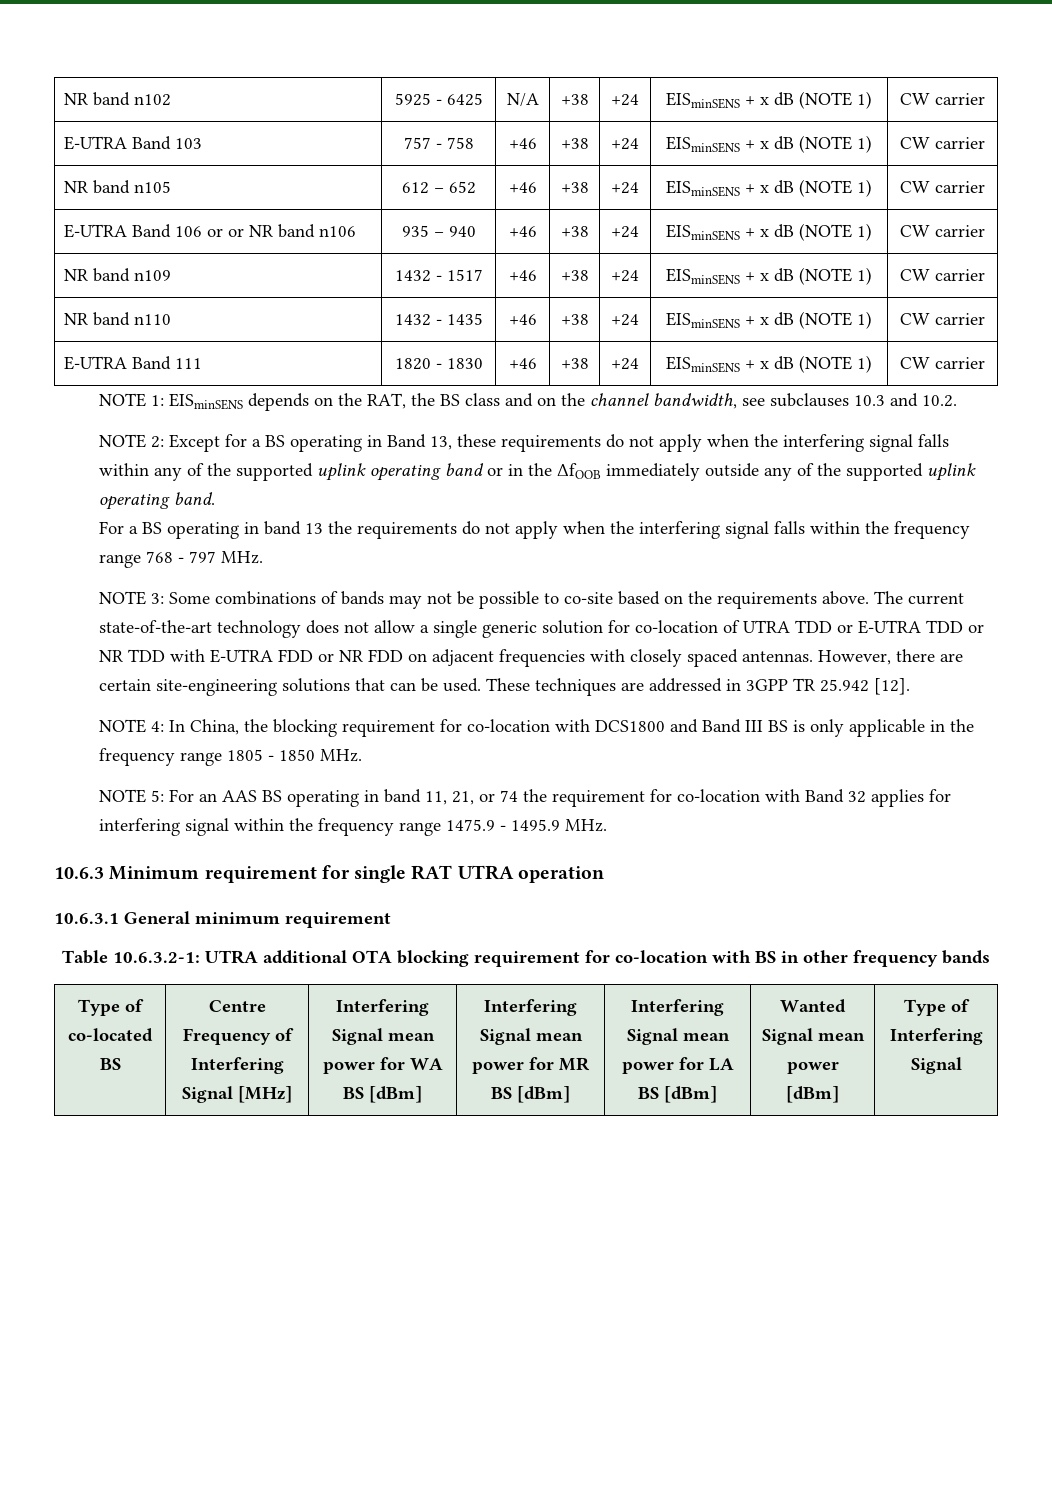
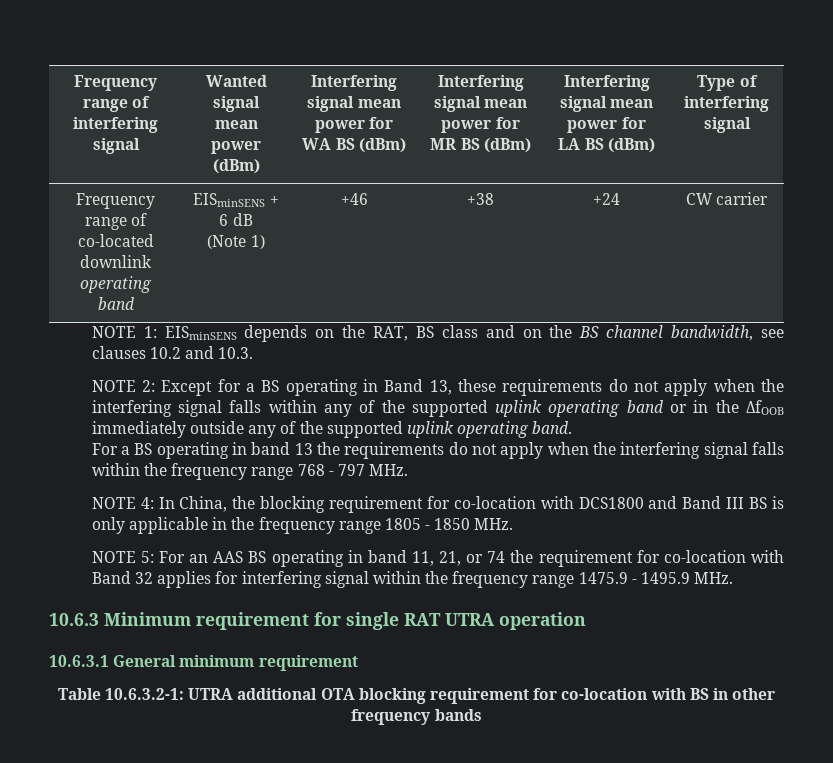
- NR band n102 | 5925 - 6425 | N/A | +38 | +24 | EISminSENS + x dB (NOTE 1) | CW carrier
- E-UTRA Band 103 | 757 - 758 | +46 | +38 | +24 | EISminSENS + x dB (NOTE 1) | CW carrier
- NR band n105 | 612 – 652 | +46 | +38 | +24 | EISminSENS + x dB (NOTE 1) | CW carrier
- E-UTRA Band 106 or or NR band n106 | 935 – 940 | +46 | +38 | +24 | EISminSENS + x dB (NOTE 1) | CW carrier
- NR band n109 | 1432 - 1517 | +46 | +38 | +24 | EISminSENS + x dB (NOTE 1) | CW carrier
- NR band n110 | 1432 - 1435 | +46 | +38 | +24 | EISminSENS + x dB (NOTE 1) | CW carrier
- E-UTRA Band 111 | 1820 - 1830 | +46 | +38 | +24 | EISminSENS + x dB (NOTE 1) | CW carrier
+ Frequency range of interfering signal | Wanted signal mean power (dBm) | Interfering signal mean power for WA BS (dBm) | Interfering signal mean power for MR BS (dBm) | Interfering signal mean power for LA BS (dBm) | Type of interfering signal
+ Frequency range of co-located downlink operating band | EISminSENS + 6 dB
+ (Note 1) | +46 | +38 | +24 | CW carrier
- NOTE 1: EISminSENS depends on the RAT, the BS class and on the channel bandwidth, see subclauses 10.3 and 10.2.
+ NOTE 1: EISminSENS depends on the RAT, BS class and on the BS channel bandwidth, see clauses 10.2 and 10.3.
- NOTE 3: Some combinations of bands may not be possible to co-site based on the requirements above. The current state-of-the-art technology does not allow a single generic solution for co-location of UTRA TDD or E-UTRA TDD or NR TDD with E-UTRA FDD or NR FDD on adjacent frequencies with closely spaced antennas. However, there are certain site-engineering solutions that can be used. These techniques are addressed in 3GPP TR 25.942 [12].
- Type of co-located BS | Centre Frequency of Interfering Signal [MHz] | Interfering Signal mean power for WA BS [dBm] | Interfering Signal mean power for MR BS [dBm] | Interfering Signal mean power for LA BS [dBm] | Wanted Signal mean power [dBm] | Type of Interfering Signal

